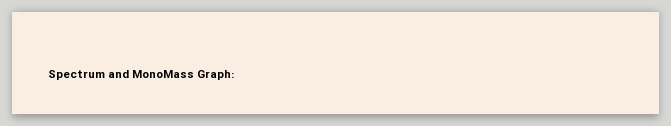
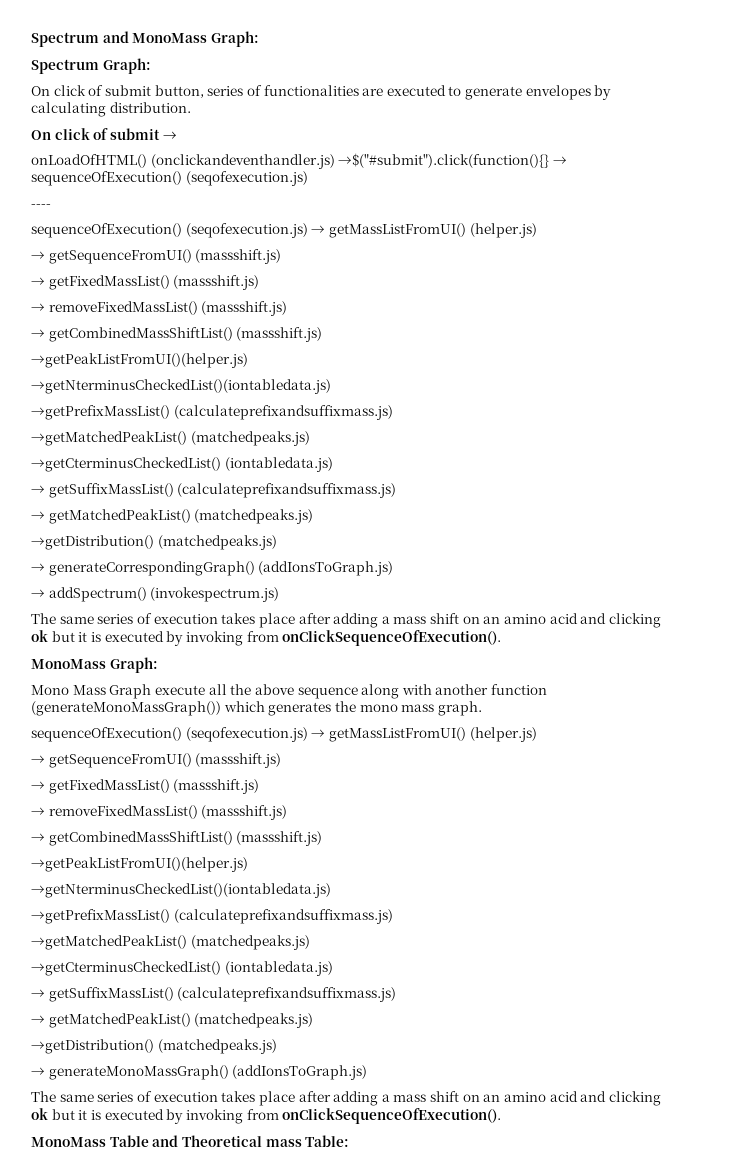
+ Spectrum Graph:
+ On click of submit button, series of functionalities are executed to generate envelopes by calculating distribution.
+ On click of submit →
+ onLoadOfHTML() (onclickandeventhandler.js) →$("#submit").click(function(){} → sequenceOfExecution() (seqofexecution.js)
+ ----
+ sequenceOfExecution() (seqofexecution.js) → getMassListFromUI() (helper.js)
+ → getSequenceFromUI() (massshift.js)
+ → getFixedMassList() (massshift.js)
+ → removeFixedMassList() (massshift.js)
+ → getCombinedMassShiftList() (massshift.js)
+ →getPeakListFromUI()(helper.js)
+ →getNterminusCheckedList()(iontabledata.js)
+ →getPrefixMassList() (calculateprefixandsuffixmass.js)
+ →getMatchedPeakList() (matchedpeaks.js)
+ →getCterminusCheckedList() (iontabledata.js)
+ → getSuffixMassList() (calculateprefixandsuffixmass.js)
+ → getMatchedPeakList() (matchedpeaks.js)
+ →getDistribution() (matchedpeaks.js)
+ → generateCorrespondingGraph() (addIonsToGraph.js)
+ → addSpectrum() (invokespectrum.js)
+ The same series of execution takes place after adding a mass shift on an amino acid and clicking ok but it is executed by invoking from onClickSequenceOfExecution().
+ MonoMass Graph:
+ Mono Mass Graph execute all the above sequence along with another function (generateMonoMassGraph()) which generates the mono mass graph.
+ sequenceOfExecution() (seqofexecution.js) → getMassListFromUI() (helper.js)
+ → getSequenceFromUI() (massshift.js)
+ → getFixedMassList() (massshift.js)
+ → removeFixedMassList() (massshift.js)
+ → getCombinedMassShiftList() (massshift.js)
+ →getPeakListFromUI()(helper.js)
+ →getNterminusCheckedList()(iontabledata.js)
+ →getPrefixMassList() (calculateprefixandsuffixmass.js)
+ →getMatchedPeakList() (matchedpeaks.js)
+ →getCterminusCheckedList() (iontabledata.js)
+ → getSuffixMassList() (calculateprefixandsuffixmass.js)
+ → getMatchedPeakList() (matchedpeaks.js)
+ →getDistribution() (matchedpeaks.js)
+ → generateMonoMassGraph() (addIonsToGraph.js)
+ The same series of execution takes place after adding a mass shift on an amino acid and clicking ok but it is executed by invoking from onClickSequenceOfExecution().
+ MonoMass Table and Theoretical mass Table:

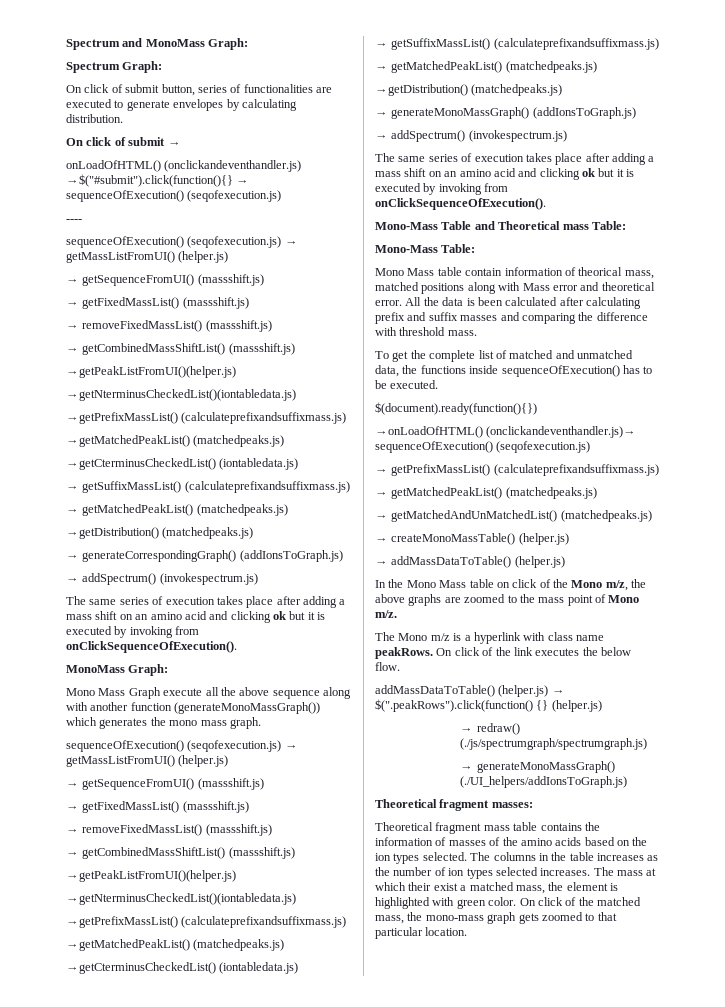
  → generateMonoMassGraph() (addIonsToGraph.js)
+ → addSpectrum() (invokespectrum.js)
- MonoMass Table and Theoretical mass Table:
+ Mono-Mass Table and Theoretical mass Table:
+ Mono-Mass Table:
+ Mono Mass table contain information of theorical mass, matched positions along with Mass error and theoretical error. All the data is been calculated after calculating prefix and suffix masses and comparing the difference with threshold mass.
+ To get the complete list of matched and unmatched data, the functions inside sequenceOfExecution() has to be executed.
+ $(document).ready(function(){})
+ →onLoadOfHTML() (onclickandeventhandler.js)→ sequenceOfExecution() (seqofexecution.js)
+ → getPrefixMassList() (calculateprefixandsuffixmass.js)
+ → getMatchedPeakList() (matchedpeaks.js)
+ → getMatchedAndUnMatchedList() (matchedpeaks.js)
+ → createMonoMassTable() (helper.js)
+ → addMassDataToTable() (helper.js)
+ In the Mono Mass table on click of the Mono m/z, the above graphs are zoomed to the mass point of Mono m/z.
+ The Mono m/z is a hyperlink with class name peakRows. On click of the link executes the below flow.
+ addMassDataToTable() (helper.js) → $(".peakRows").click(function() {} (helper.js)
+ → redraw() (./js/spectrumgraph/spectrumgraph.js)
+ → generateMonoMassGraph() (./UI_helpers/addIonsToGraph.js)
+ Theoretical fragment masses:
+ Theoretical fragment mass table contains the information of masses of the amino acids based on the ion types selected. The columns in the table increases as the number of ion types selected increases. The mass at which their exist a matched mass, the element is highlighted with green color. On click of the matched mass, the mono-mass graph gets zoomed to that particular location.

